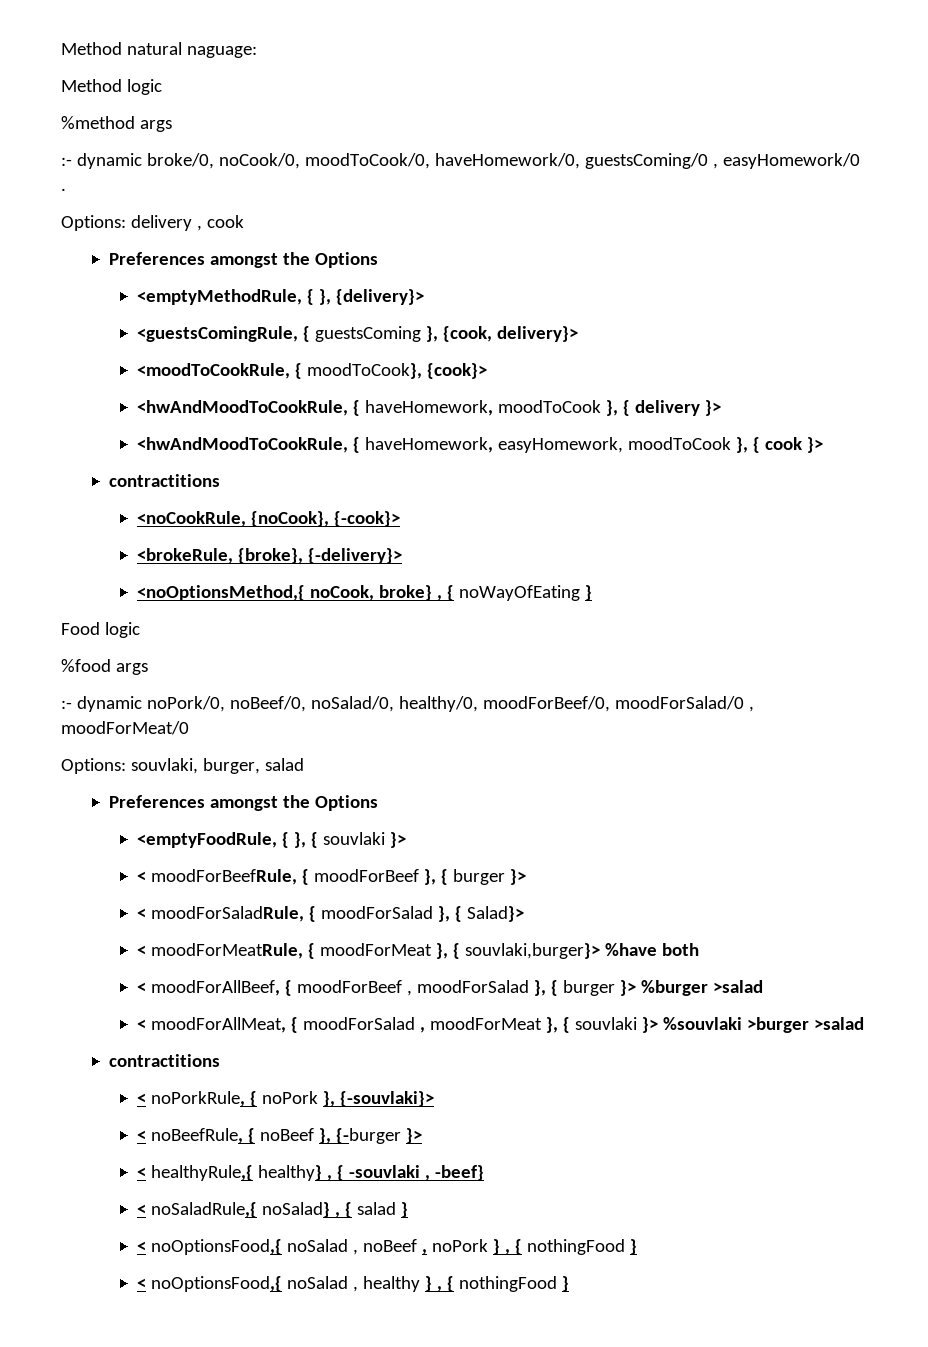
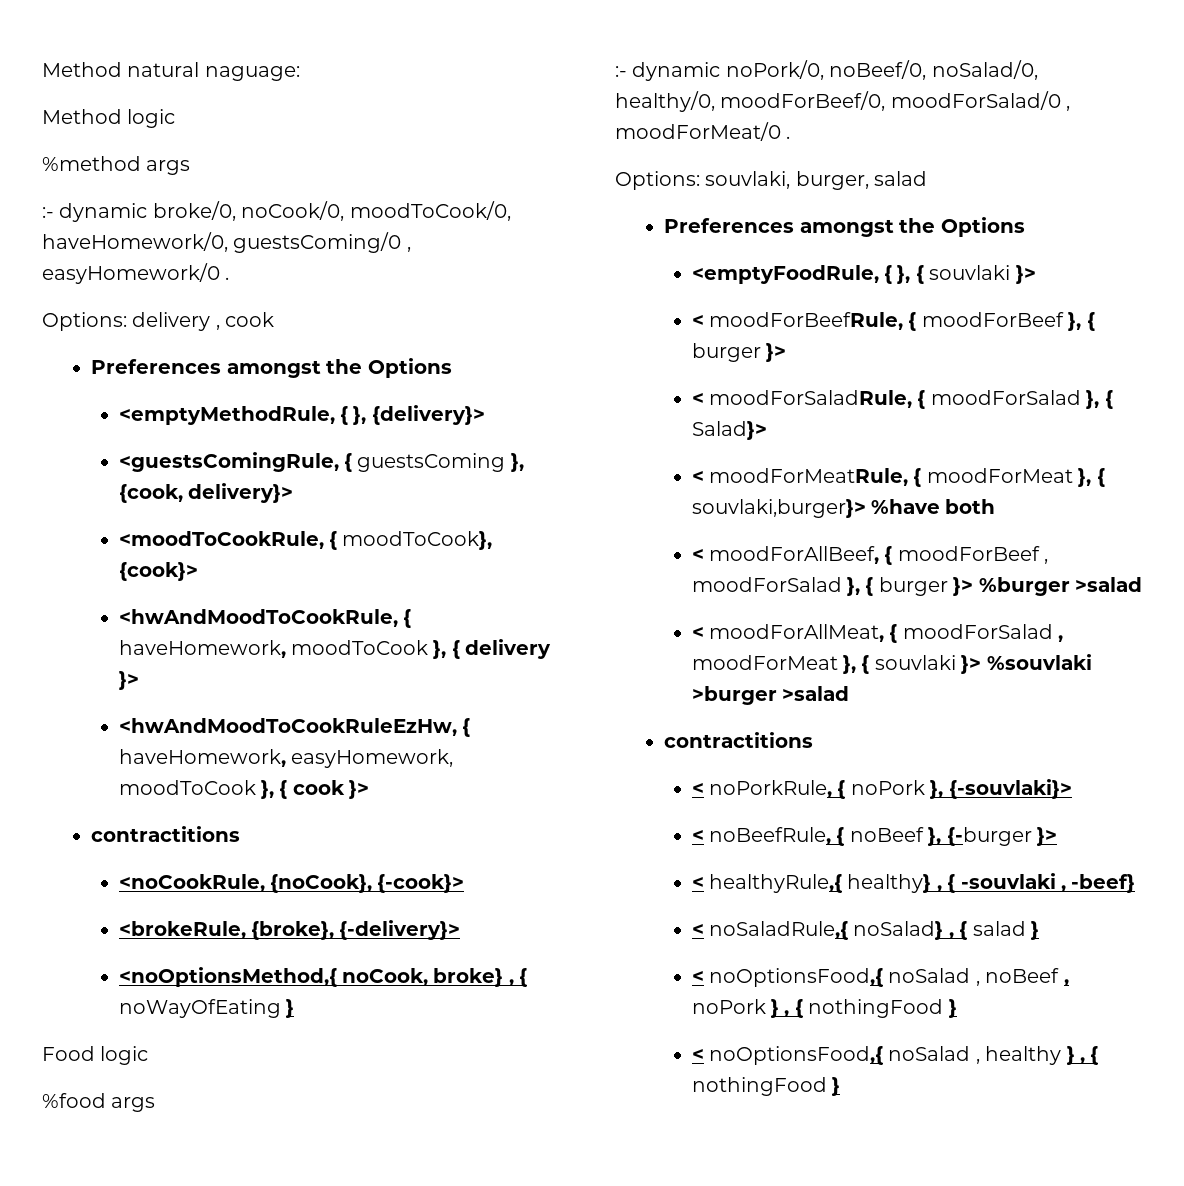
- <hwAndMoodToCookRule, { haveHomework, easyHomework, moodToCook }, { cook }>
+ <hwAndMoodToCookRuleEzHw, { haveHomework, easyHomework, moodToCook }, { cook }>
- :- dynamic noPork/0, noBeef/0, noSalad/0, healthy/0, moodForBeef/0, moodForSalad/0 , moodForMeat/0
+ :- dynamic noPork/0, noBeef/0, noSalad/0, healthy/0, moodForBeef/0, moodForSalad/0 , moodForMeat/0 .

